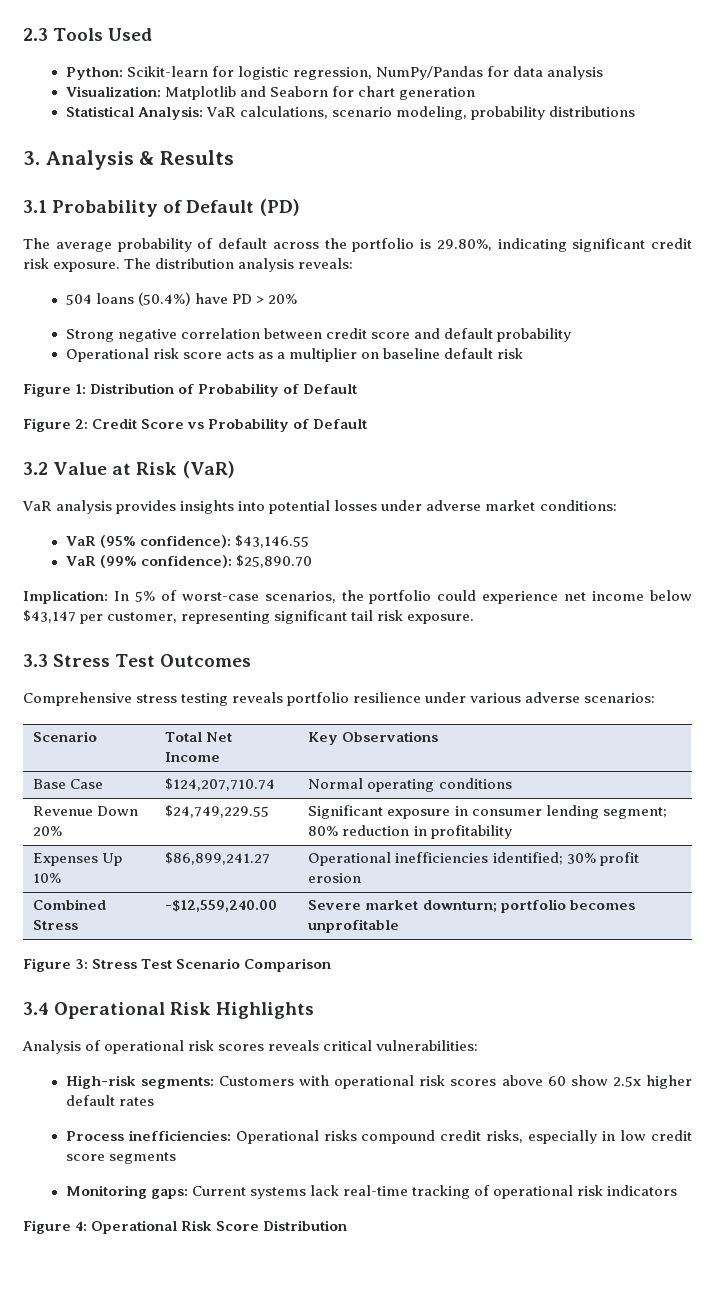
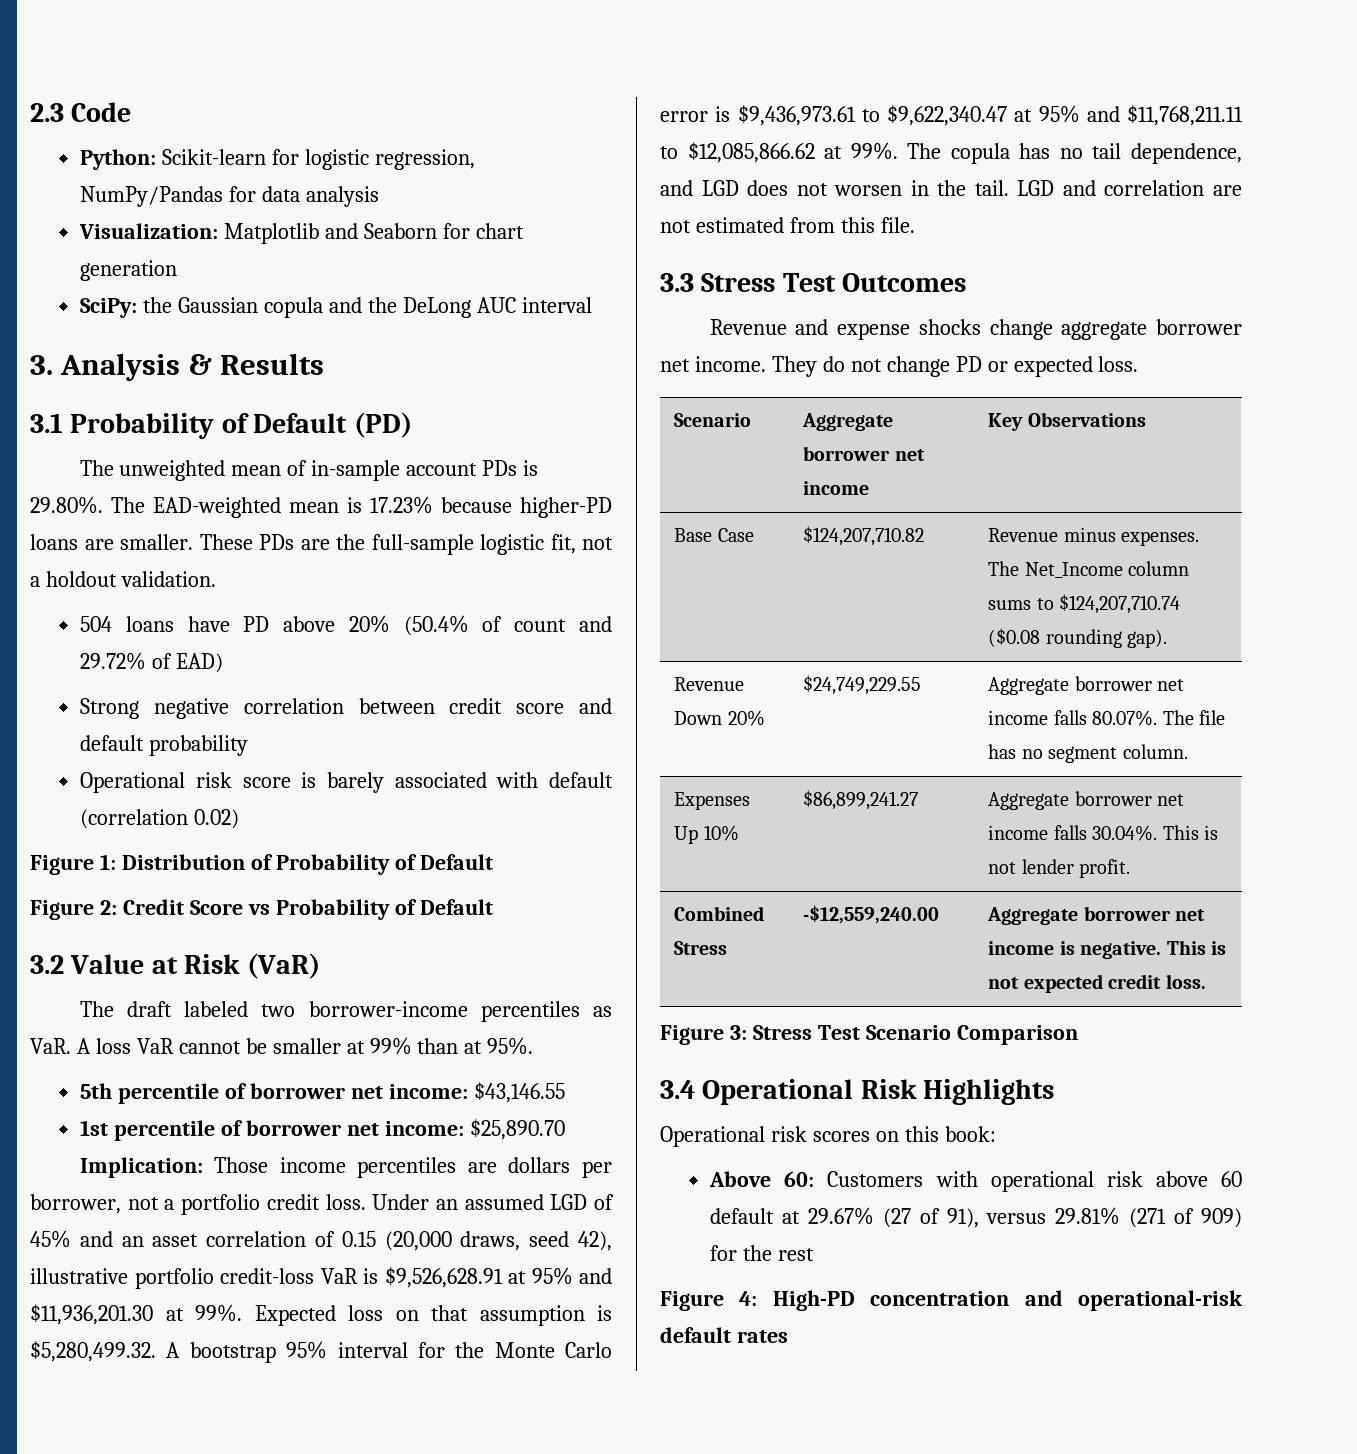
- 2.3 Tools Used
+ 2.3 Code
- Statistical Analysis: VaR calculations, scenario modeling, probability distributions
+ SciPy: the Gaussian copula and the DeLong AUC interval
- The average probability of default across the portfolio is 29.80%, indicating significant credit risk exposure. The distribution analysis reveals:
+ The unweighted mean of in-sample account PDs is 29.80%. The EAD-weighted mean is 17.23% because higher-PD loans are smaller. These PDs are the full-sample logistic fit, not a holdout validation.
- 504 loans (50.4%) have PD > 20%
+ 504 loans have PD above 20% (50.4% of count and 29.72% of EAD)
- Operational risk score acts as a multiplier on baseline default risk
+ Operational risk score is barely associated with default (correlation 0.02)
- VaR analysis provides insights into potential losses under adverse market conditions:
- VaR (95% confidence): $43,146.55
- VaR (99% confidence): $25,890.70
- Implication: In 5% of worst-case scenarios, the portfolio could experience net income below $43,147 per customer, representing significant tail risk exposure.
+ The draft labeled two borrower-income percentiles as VaR. A loss VaR cannot be smaller at 99% than at 95%.
+ 5th percentile of borrower net income: $43,146.55
+ 1st percentile of borrower net income: $25,890.70
+ Implication: Those income percentiles are dollars per borrower, not a portfolio credit loss. Under an assumed LGD of 45% and an asset correlation of 0.15 (20,000 draws, seed 42), illustrative portfolio credit-loss VaR is $9,526,628.91 at 95% and $11,936,201.30 at 99%. Expected loss on that assumption is $5,280,499.32. A bootstrap 95% interval for the Monte Carlo error is $9,436,973.61 to $9,622,340.47 at 95% and $11,768,211.11 to $12,085,866.62 at 99%. The copula has no tail dependence, and LGD does not worsen in the tail. LGD and correlation are not estimated from this file.
  3.3 Stress Test Outcomes
- Comprehensive stress testing reveals portfolio resilience under various adverse scenarios:
- Scenario | Total Net Income | Key Observations
- Base Case | $124,207,710.74 | Normal operating conditions
- Revenue Down 20% | $24,749,229.55 | Significant exposure in consumer lending segment; 80% reduction in profitability
- Expenses Up 10% | $86,899,241.27 | Operational inefficiencies identified; 30% profit erosion
- Combined Stress | -$12,559,240.00 | Severe market downturn; portfolio becomes unprofitable
+ Revenue and expense shocks change aggregate borrower net income. They do not change PD or expected loss.
+ Scenario | Aggregate borrower net income | Key Observations
+ Base Case | $124,207,710.82 | Revenue minus expenses. The Net_Income column sums to $124,207,710.74 ($0.08 rounding gap).
+ Revenue Down 20% | $24,749,229.55 | Aggregate borrower net income falls 80.07%. The file has no segment column.
+ Expenses Up 10% | $86,899,241.27 | Aggregate borrower net income falls 30.04%. This is not lender profit.
+ Combined Stress | -$12,559,240.00 | Aggregate borrower net income is negative. This is not expected credit loss.
- Analysis of operational risk scores reveals critical vulnerabilities:
- High-risk segments: Customers with operational risk scores above 60 show 2.5x higher default rates
- Process inefficiencies: Operational risks compound credit risks, especially in low credit score segments
- Monitoring gaps: Current systems lack real-time tracking of operational risk indicators
- Figure 4: Operational Risk Score Distribution
+ Operational risk scores on this book:
+ Above 60: Customers with operational risk above 60 default at 29.67% (27 of 91), versus 29.81% (271 of 909) for the rest
+ Figure 4: High-PD concentration and operational-risk default rates

